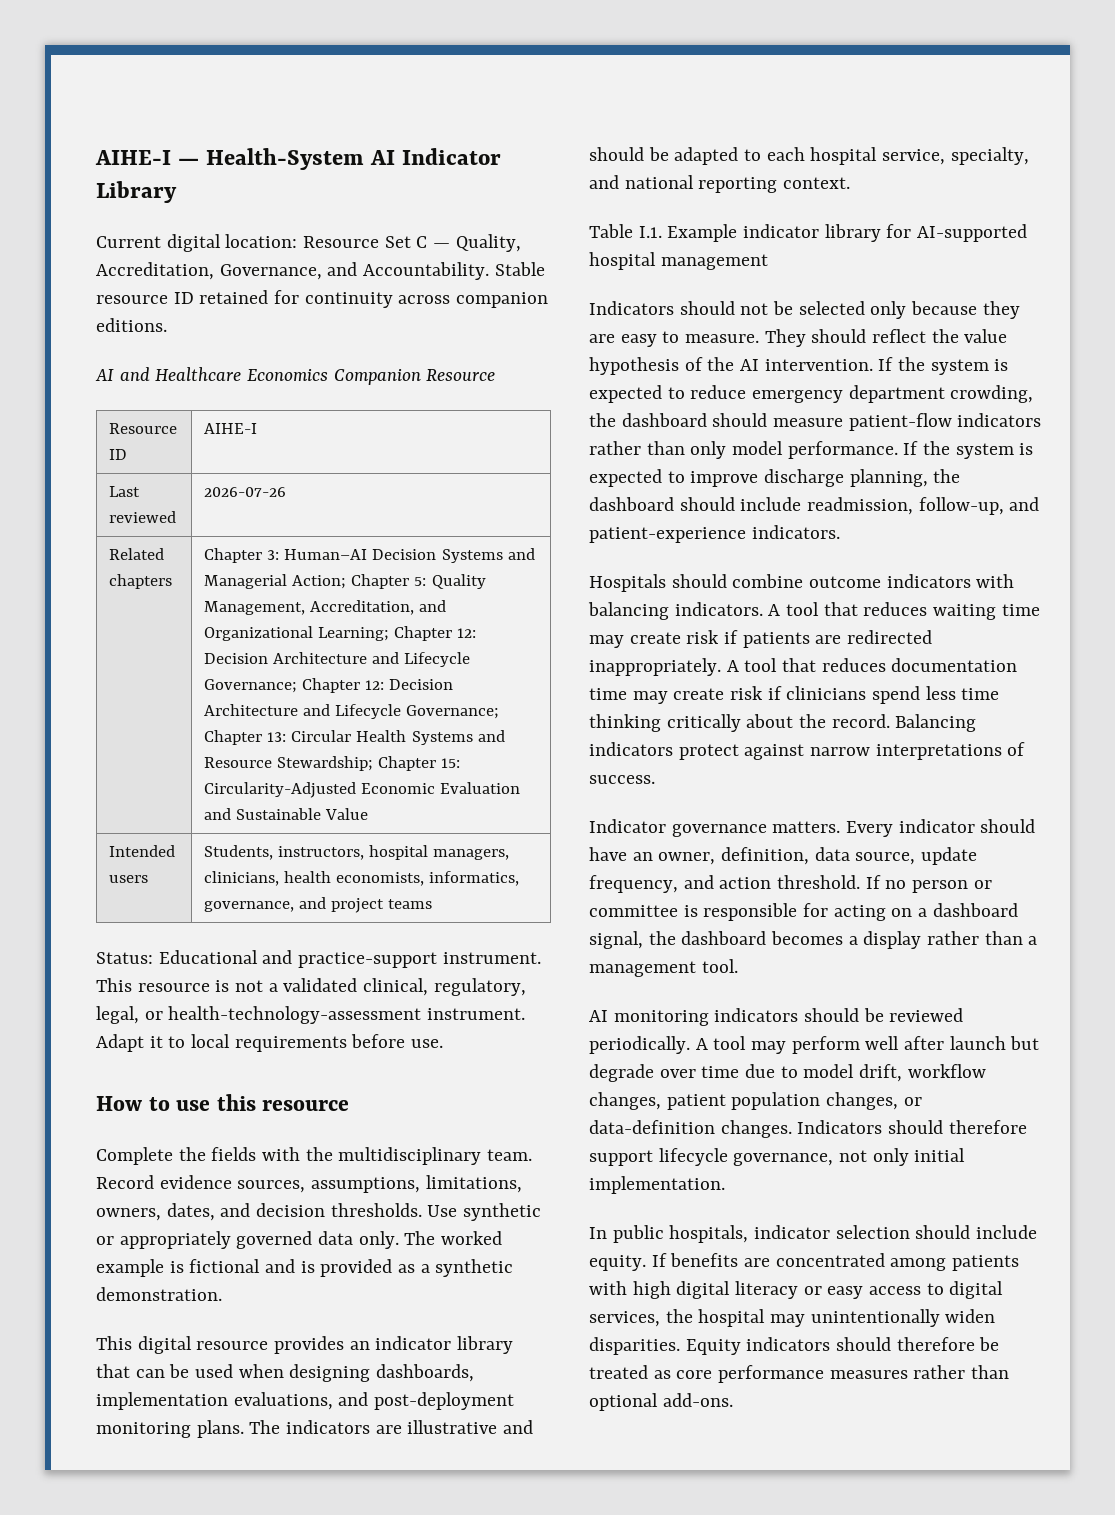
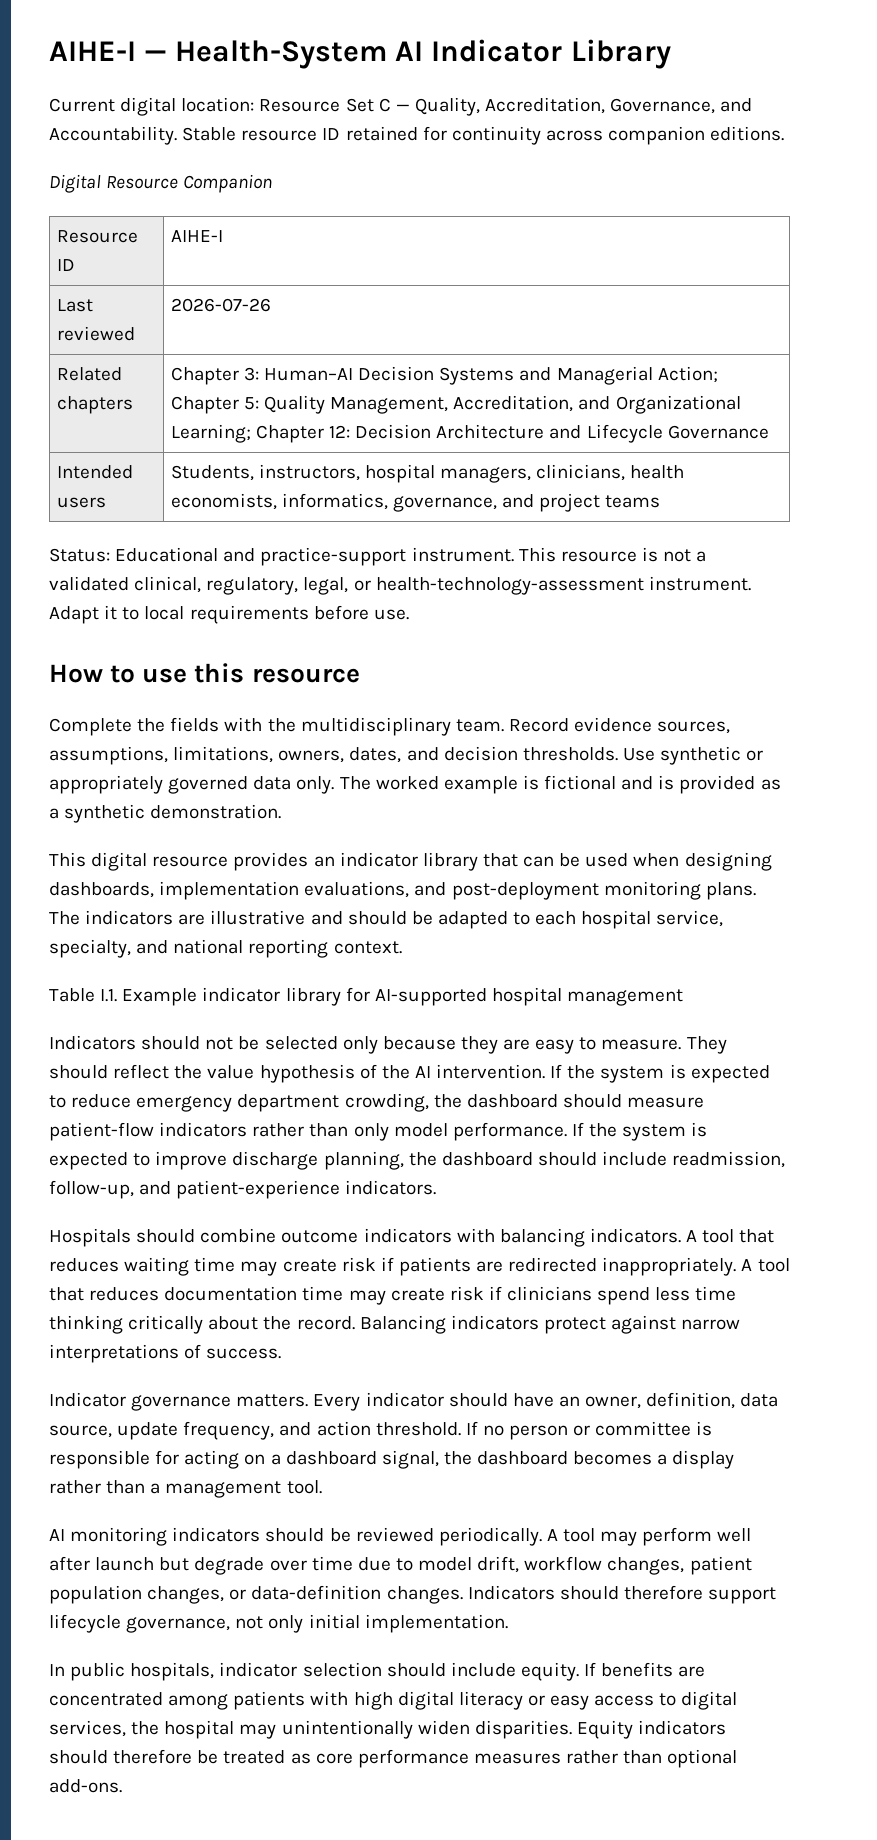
- AI and Healthcare Economics Companion Resource
+ Digital Resource Companion
- Chapter 3: Human–AI Decision Systems and Managerial Action; Chapter 5: Quality Management, Accreditation, and Organizational Learning; Chapter 12: Decision Architecture and Lifecycle Governance; Chapter 12: Decision Architecture and Lifecycle Governance; Chapter 13: Circular Health Systems and Resource Stewardship; Chapter 15: Circularity-Adjusted Economic Evaluation and Sustainable Value
+ Chapter 3: Human–AI Decision Systems and Managerial Action; Chapter 5: Quality Management, Accreditation, and Organizational Learning; Chapter 12: Decision Architecture and Lifecycle Governance

